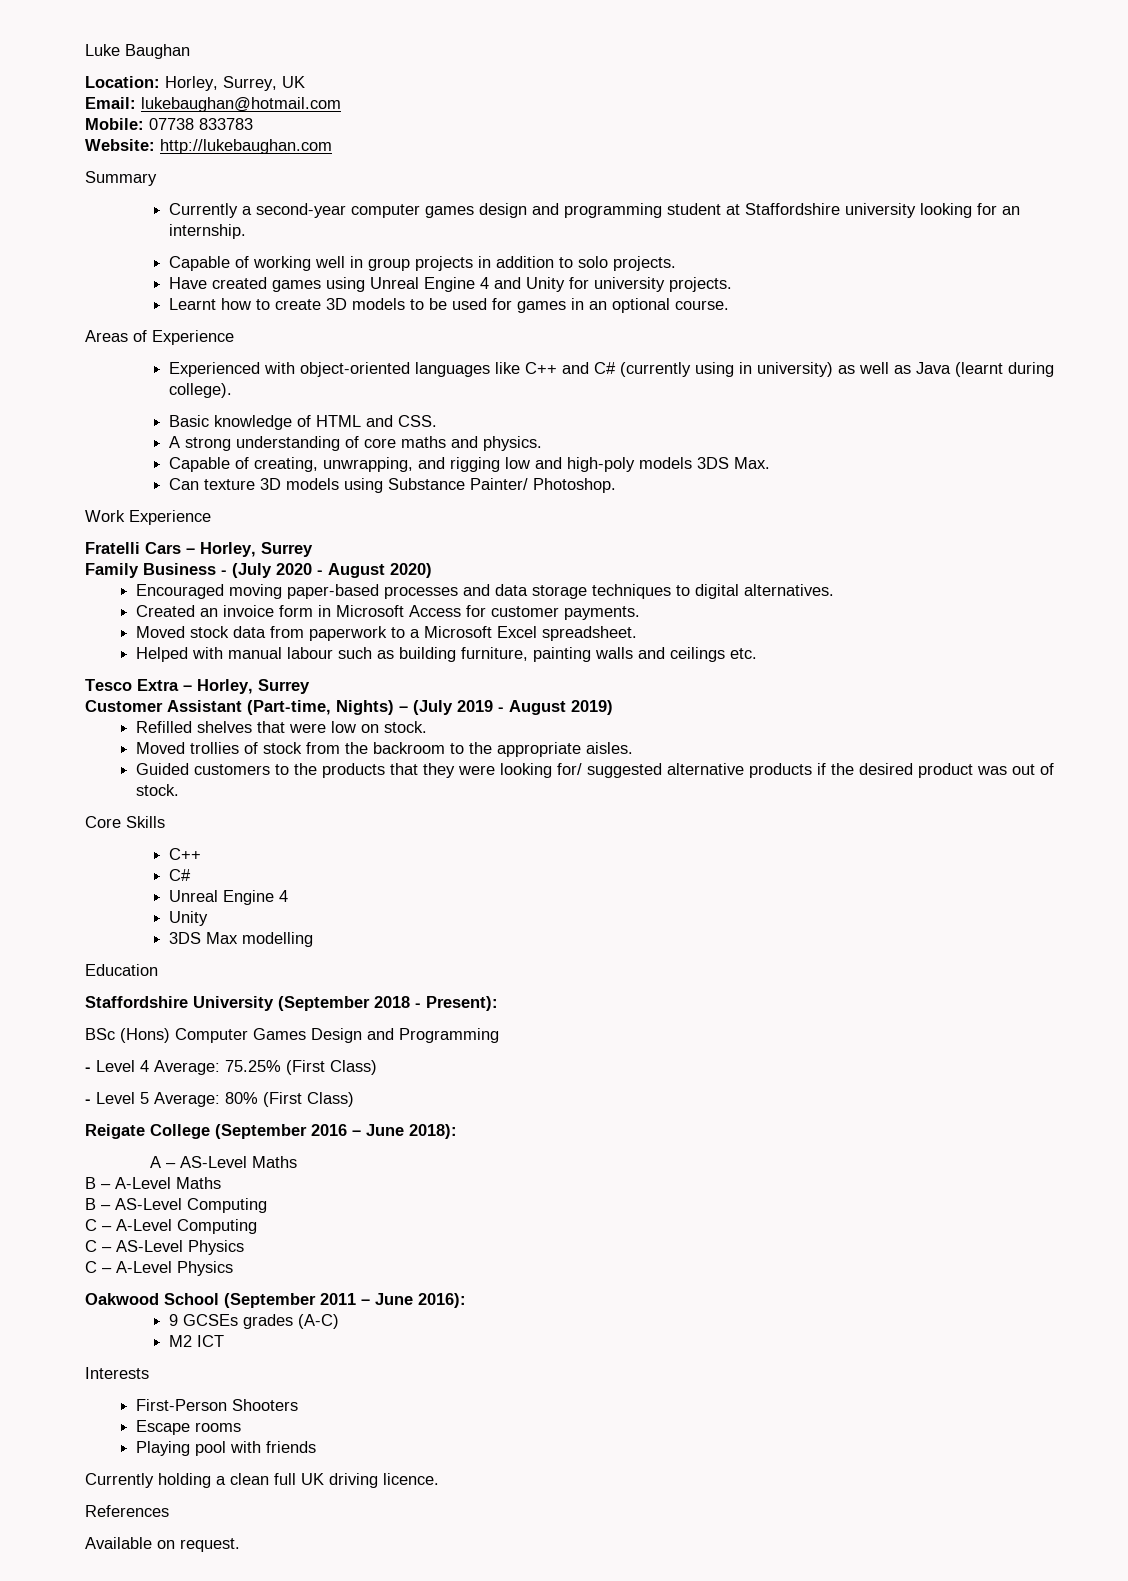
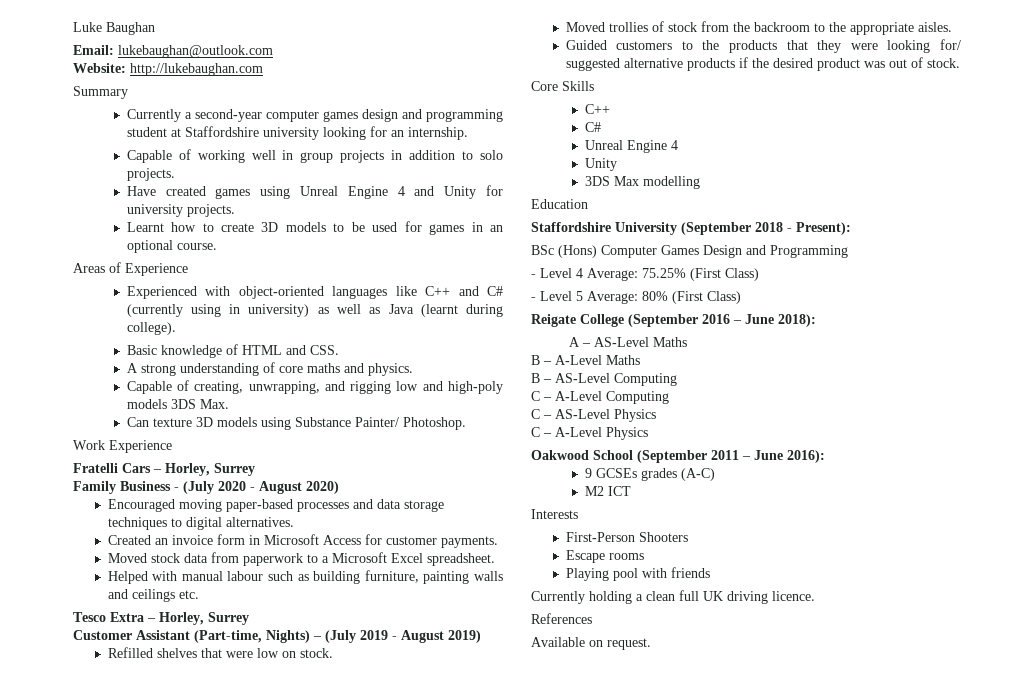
- Location: Horley, Surrey, UK
- Email: lukebaughan@hotmail.com
- Mobile: 07738 833783
+ Email: lukebaughan@outlook.com

